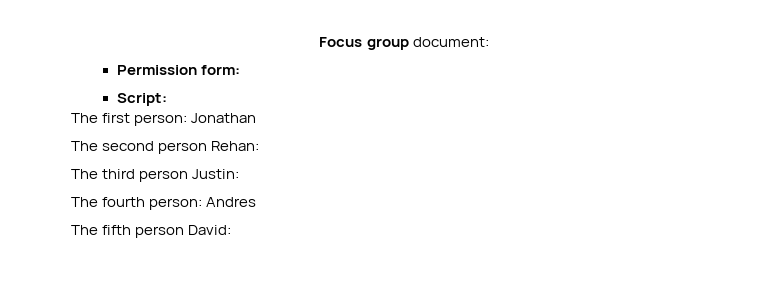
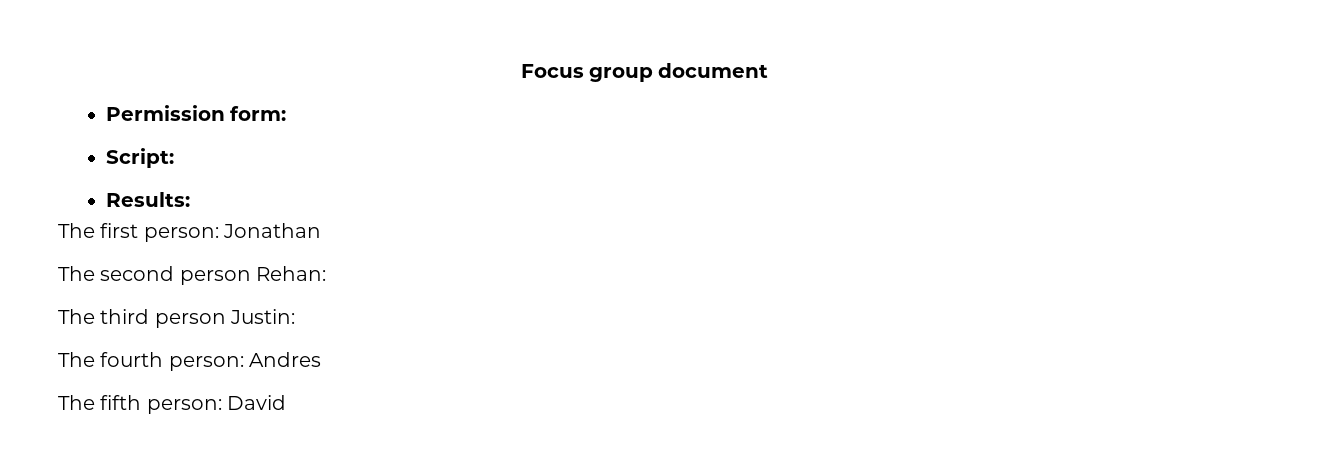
- Focus group document:
+ Focus group document
+ Results:
- The fifth person David:
+ The fifth person: David

